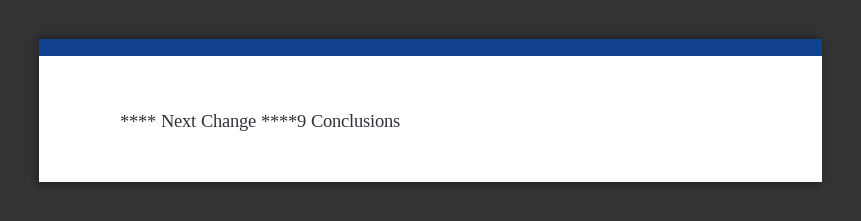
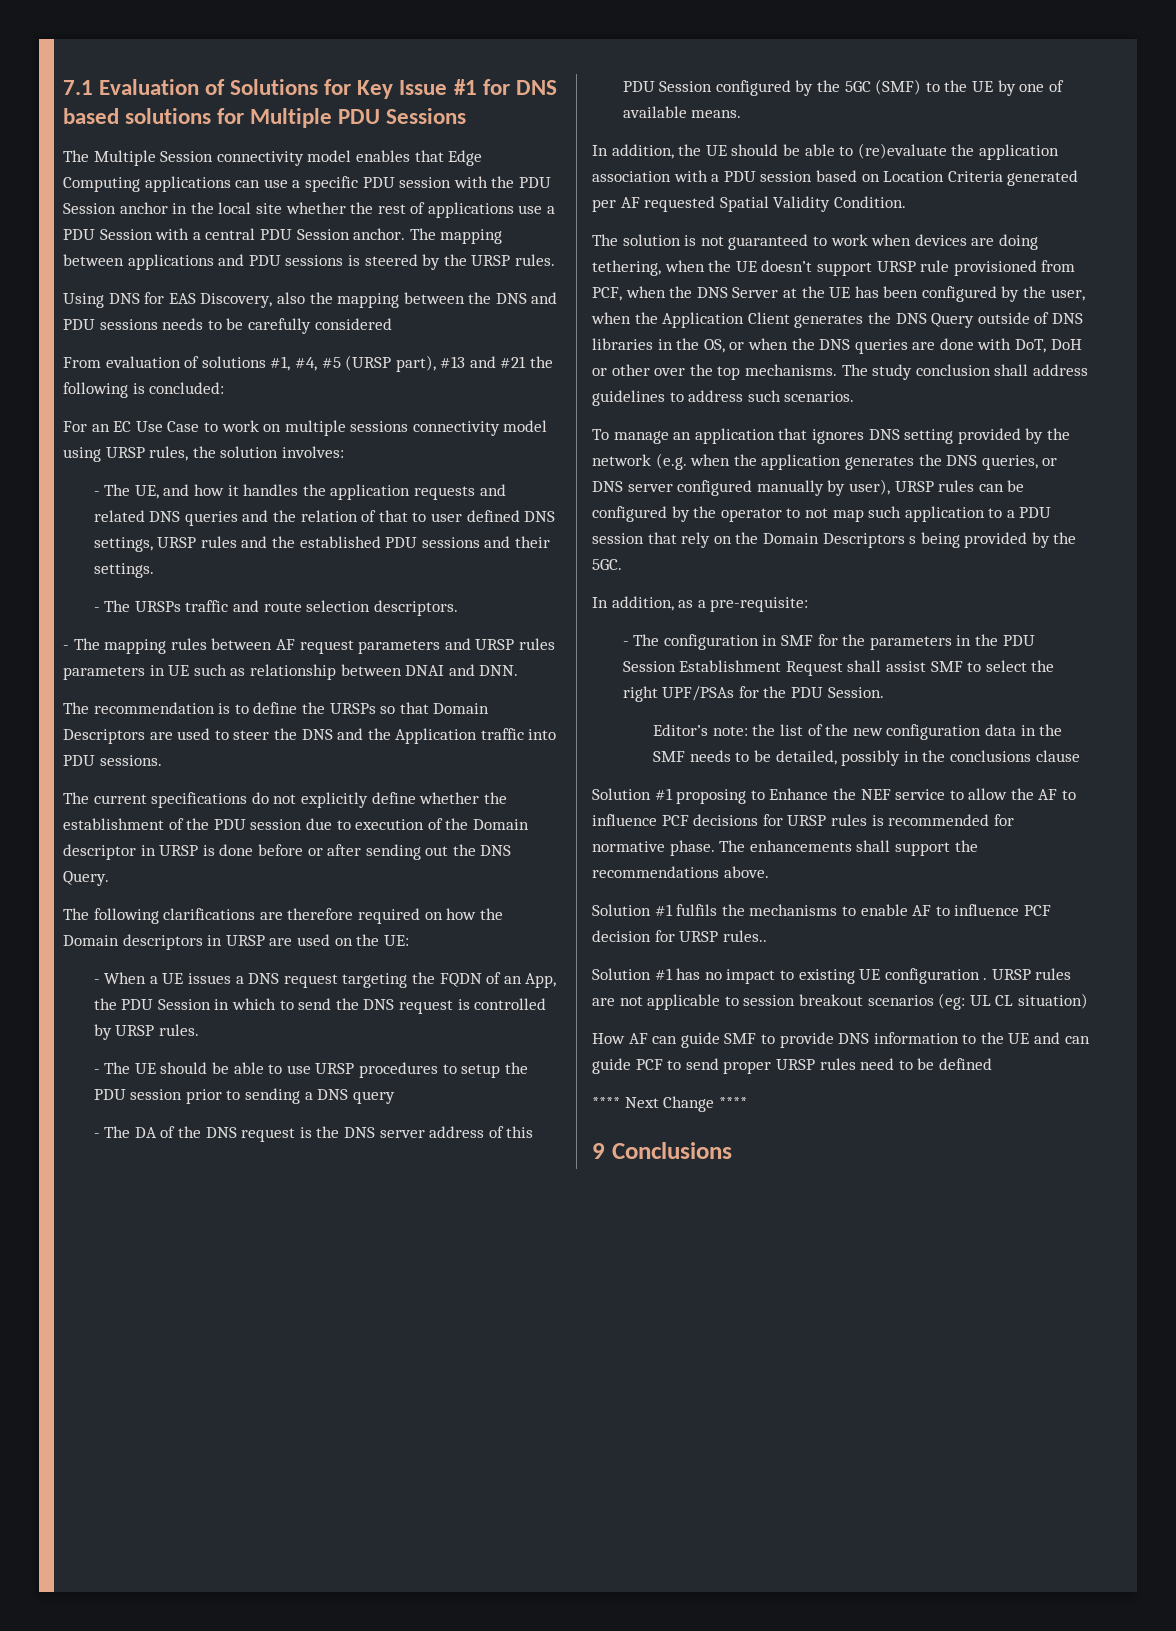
+ 7.1 Evaluation of Solutions for Key Issue #1 for DNS based solutions for Multiple PDU Sessions
+ The Multiple Session connectivity model enables that Edge Computing applications can use a specific PDU session with the PDU Session anchor in the local site whether the rest of applications use a PDU Session with a central PDU Session anchor. The mapping between applications and PDU sessions is steered by the URSP rules.
+ Using DNS for EAS Discovery, also the mapping between the DNS and PDU sessions needs to be carefully considered
+ From evaluation of solutions #1, #4, #5 (URSP part), #13 and #21 the following is concluded:
+ For an EC Use Case to work on multiple sessions connectivity model using URSP rules, the solution involves:
+ - The UE, and how it handles the application requests and related DNS queries and the relation of that to user defined DNS settings, URSP rules and the established PDU sessions and their settings.
+ - The URSPs traffic and route selection descriptors.
+ - The mapping rules between AF request parameters and URSP rules parameters in UE such as relationship between DNAI and DNN.
+ The recommendation is to define the URSPs so that Domain Descriptors are used to steer the DNS and the Application traffic into PDU sessions.
+ The current specifications do not explicitly define whether the establishment of the PDU session due to execution of the Domain descriptor in URSP is done before or after sending out the DNS Query.
+ The following clarifications are therefore required on how the Domain descriptors in URSP are used on the UE:
+ - When a UE issues a DNS request targeting the FQDN of an App, the PDU Session in which to send the DNS request is controlled by URSP rules.
+ - The UE should be able to use URSP procedures to setup the PDU session prior to sending a DNS query
+ - The DA of the DNS request is the DNS server address of this PDU Session configured by the 5GC (SMF) to the UE by one of available means.
+ In addition, the UE should be able to (re)evaluate the application association with a PDU session based on Location Criteria generated per AF requested Spatial Validity Condition.
+ The solution is not guaranteed to work when devices are doing tethering, when the UE doesn’t support URSP rule provisioned from PCF, when the DNS Server at the UE has been configured by the user, when the Application Client generates the DNS Query outside of DNS libraries in the OS, or when the DNS queries are done with DoT, DoH or other over the top mechanisms. The study conclusion shall address guidelines to address such scenarios.
+ To manage an application that ignores DNS setting provided by the network (e.g. when the application generates the DNS queries, or DNS server configured manually by user), URSP rules can be configured by the operator to not map such application to a PDU session that rely on the Domain Descriptors s being provided by the 5GC.
+ In addition, as a pre-requisite:
+ - The configuration in SMF for the parameters in the PDU Session Establishment Request shall assist SMF to select the right UPF/PSAs for the PDU Session.
+ Editor’s note: the list of the new configuration data in the SMF needs to be detailed, possibly in the conclusions clause
+ Solution #1 proposing to Enhance the NEF service to allow the AF to influence PCF decisions for URSP rules is recommended for normative phase. The enhancements shall support the recommendations above.
+ Solution #1 fulfils the mechanisms to enable AF to influence PCF decision for URSP rules..
+ Solution #1 has no impact to existing UE configuration . URSP rules are not applicable to session breakout scenarios (eg: UL CL situation)
+ How AF can guide SMF to provide DNS information to the UE and can guide PCF to send proper URSP rules need to be defined
- **** Next Change ****9 Conclusions
+ **** Next Change ****
+ 9 Conclusions

